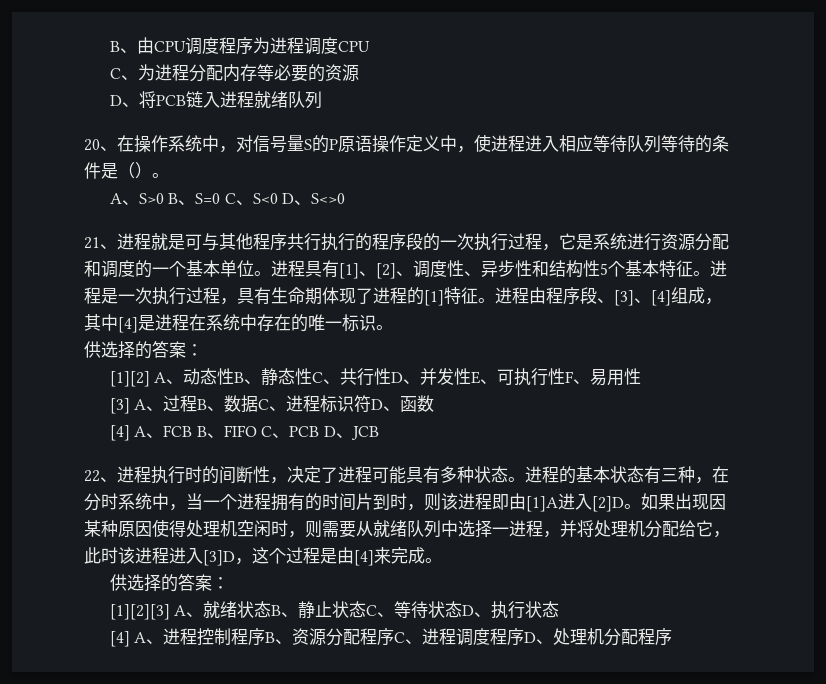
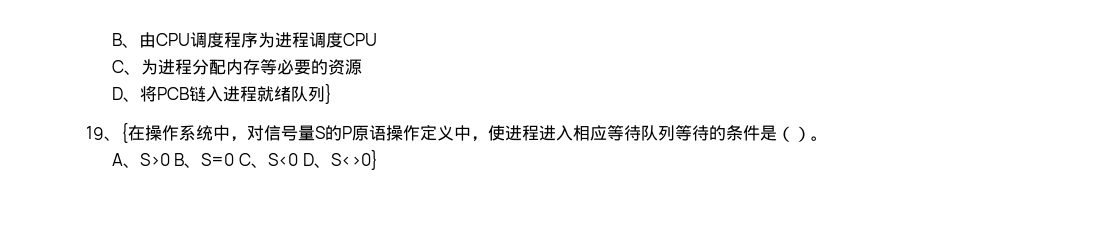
- D、将PCB链入进程就绪队列
- 20、在操作系统中，对信号量S的P原语操作定义中，使进程进入相应等待队列等待的条件是（）。
+ D、将PCB链入进程就绪队列}
+ 19、{在操作系统中，对信号量S的P原语操作定义中，使进程进入相应等待队列等待的条件是（）。
- A、S>0 B、S=0 C、S<0 D、S<>0
- 21、进程就是可与其他程序共行执行的程序段的一次执行过程，它是系统进行资源分配和调度的一个基本单位。进程具有[1]、[2]、调度性、异步性和结构性5个基本特征。进程是一次执行过程，具有生命期体现了进程的[1]特征。进程由程序段、[3]、[4]组成，其中[4]是进程在系统中存在的唯一标识。
- 供选择的答案：
- [1][2] A、动态性B、静态性C、共行性D、并发性E、可执行性F、易用性
- [3] A、过程B、数据C、进程标识符D、函数
- [4] A、FCB B、FIFO C、PCB D、JCB
- 22、进程执行时的间断性，决定了进程可能具有多种状态。进程的基本状态有三种，在分时系统中，当一个进程拥有的时间片到时，则该进程即由[1]A进入[2]D。如果出现因某种原因使得处理机空闲时，则需要从就绪队列中选择一进程，并将处理机分配给它，此时该进程进入[3]D，这个过程是由[4]来完成。
- 供选择的答案：
- [1][2][3] A、就绪状态B、静止状态C、等待状态D、执行状态
- [4] A、进程控制程序B、资源分配程序C、进程调度程序D、处理机分配程序
+ A、S>0 B、S=0 C、S<0 D、S<>0}

